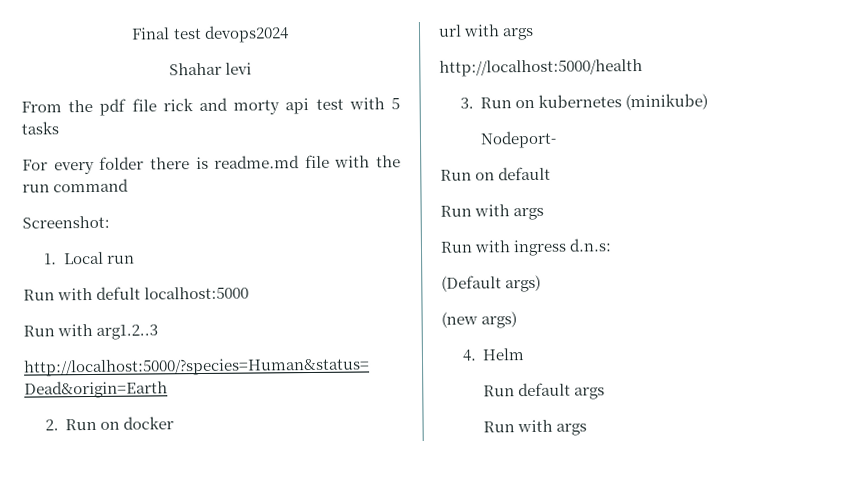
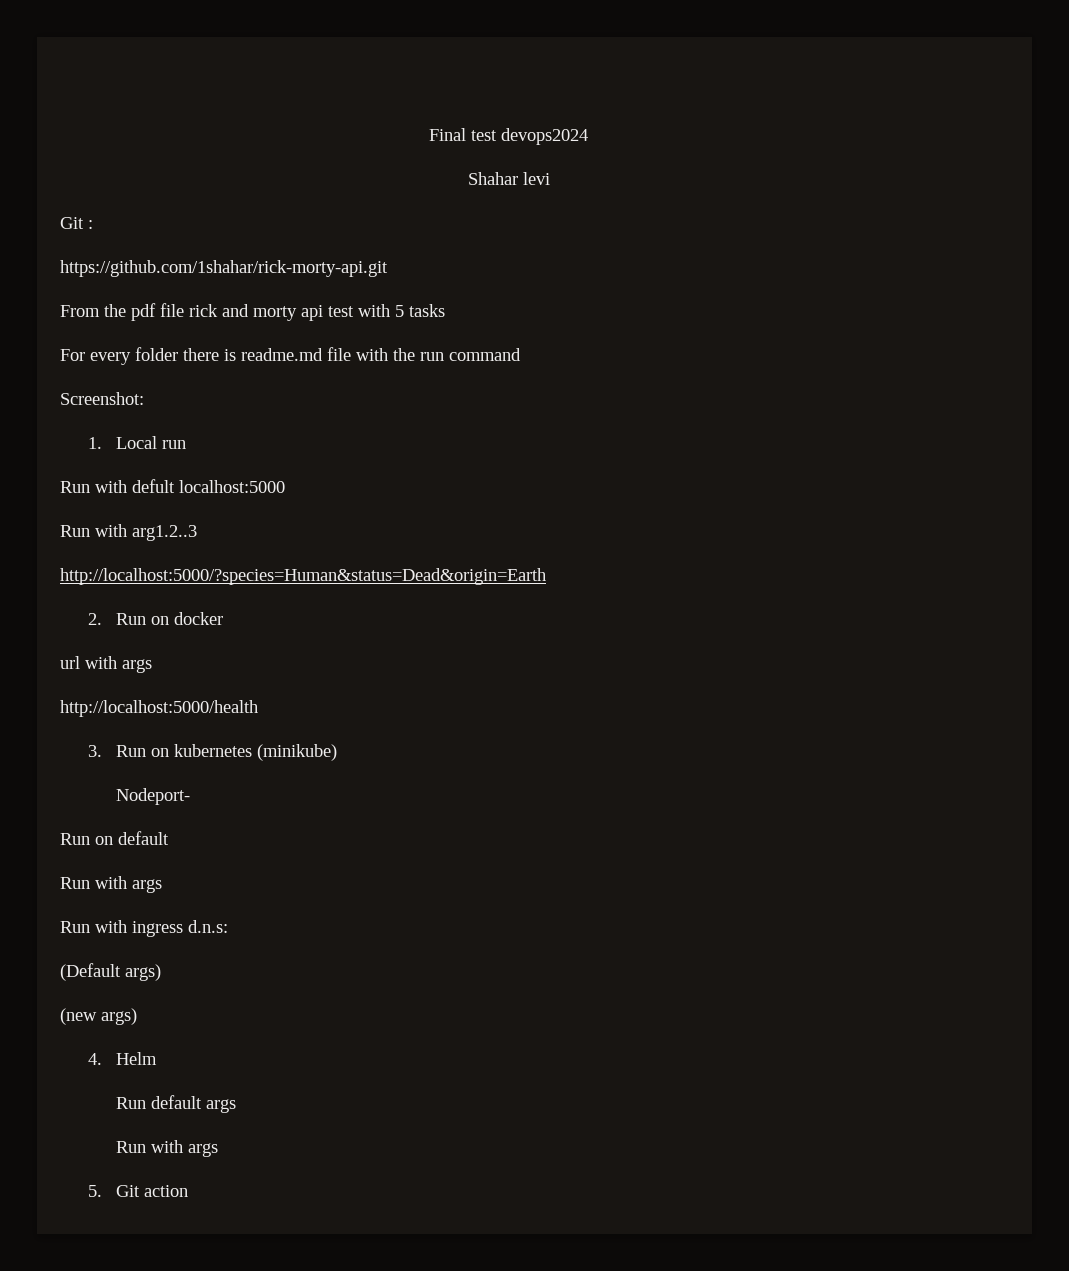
+ Git :
+ https://github.com/1shahar/rick-morty-api.git
+ 5. Git action

